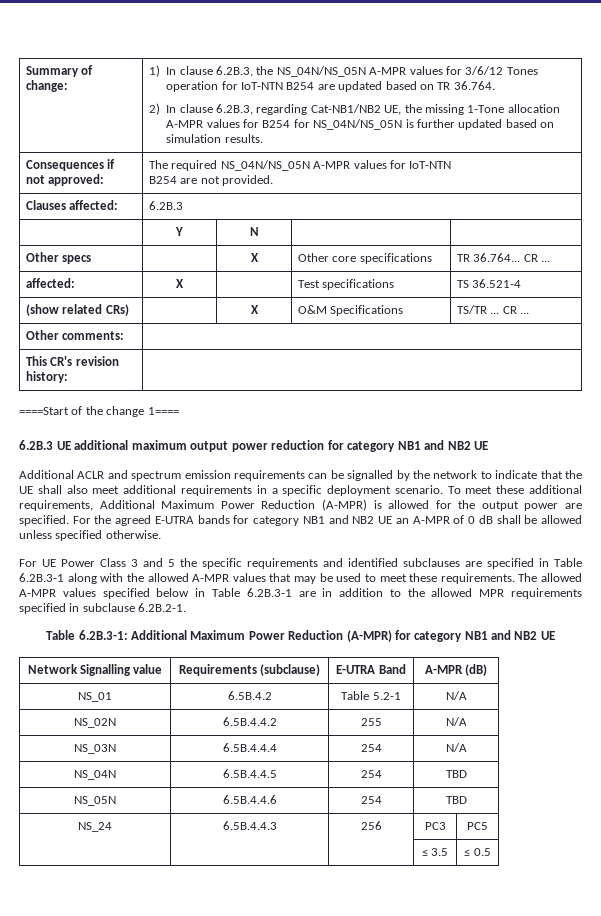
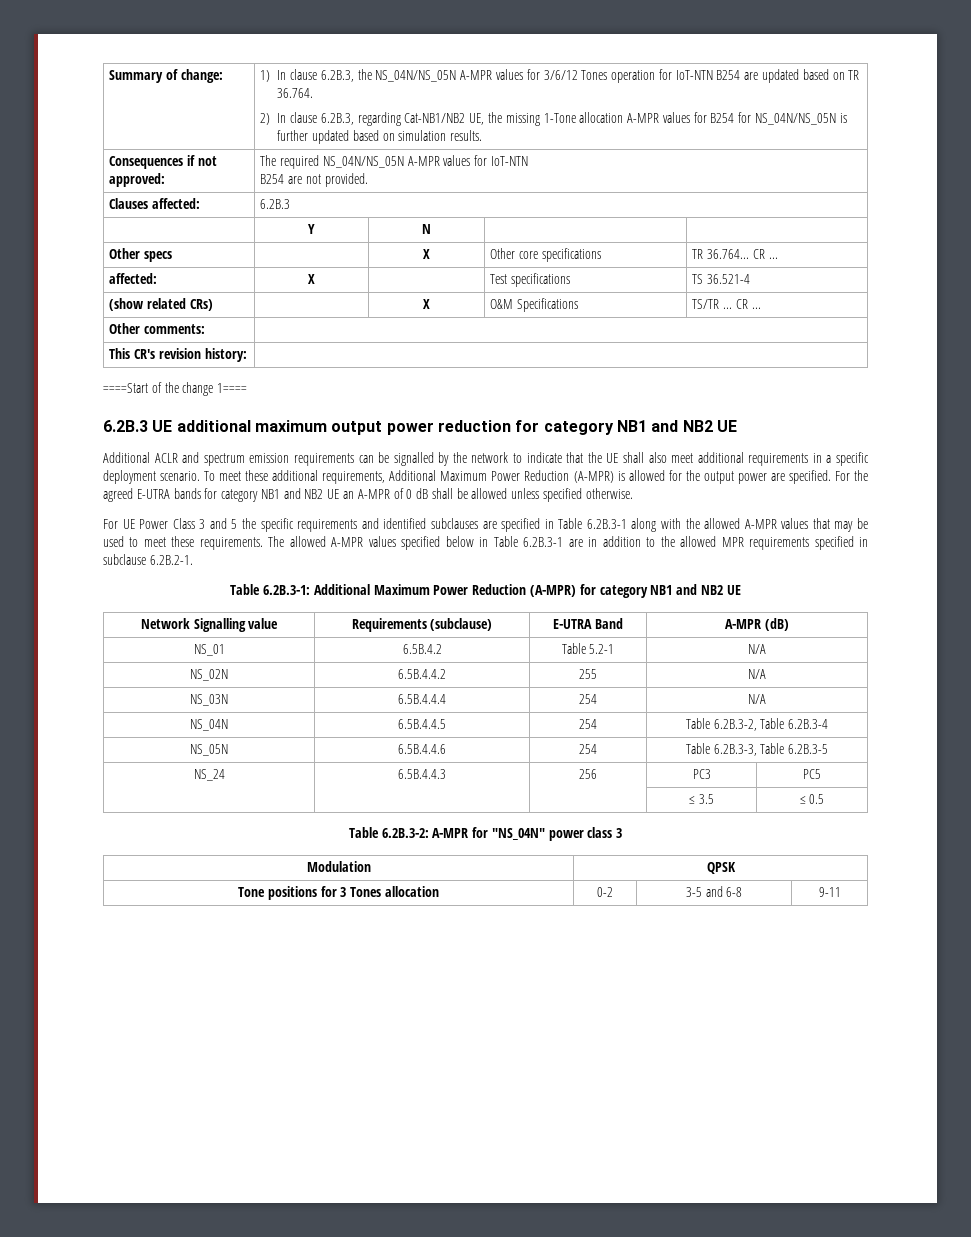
- NS_04N | 6.5B.4.4.5 | 254 | TBD
+ NS_04N | 6.5B.4.4.5 | 254 | Table 6.2B.3-2, Table 6.2B.3-4
- NS_05N | 6.5B.4.4.6 | 254 | TBD
+ NS_05N | 6.5B.4.4.6 | 254 | Table 6.2B.3-3, Table 6.2B.3-5
+ Table 6.2B.3-2: A-MPR for "NS_04N" power class 3
+ Modulation | QPSK
+ Tone positions for 3 Tones allocation | 0-2 | 3-5 and 6-8 | 9-11

